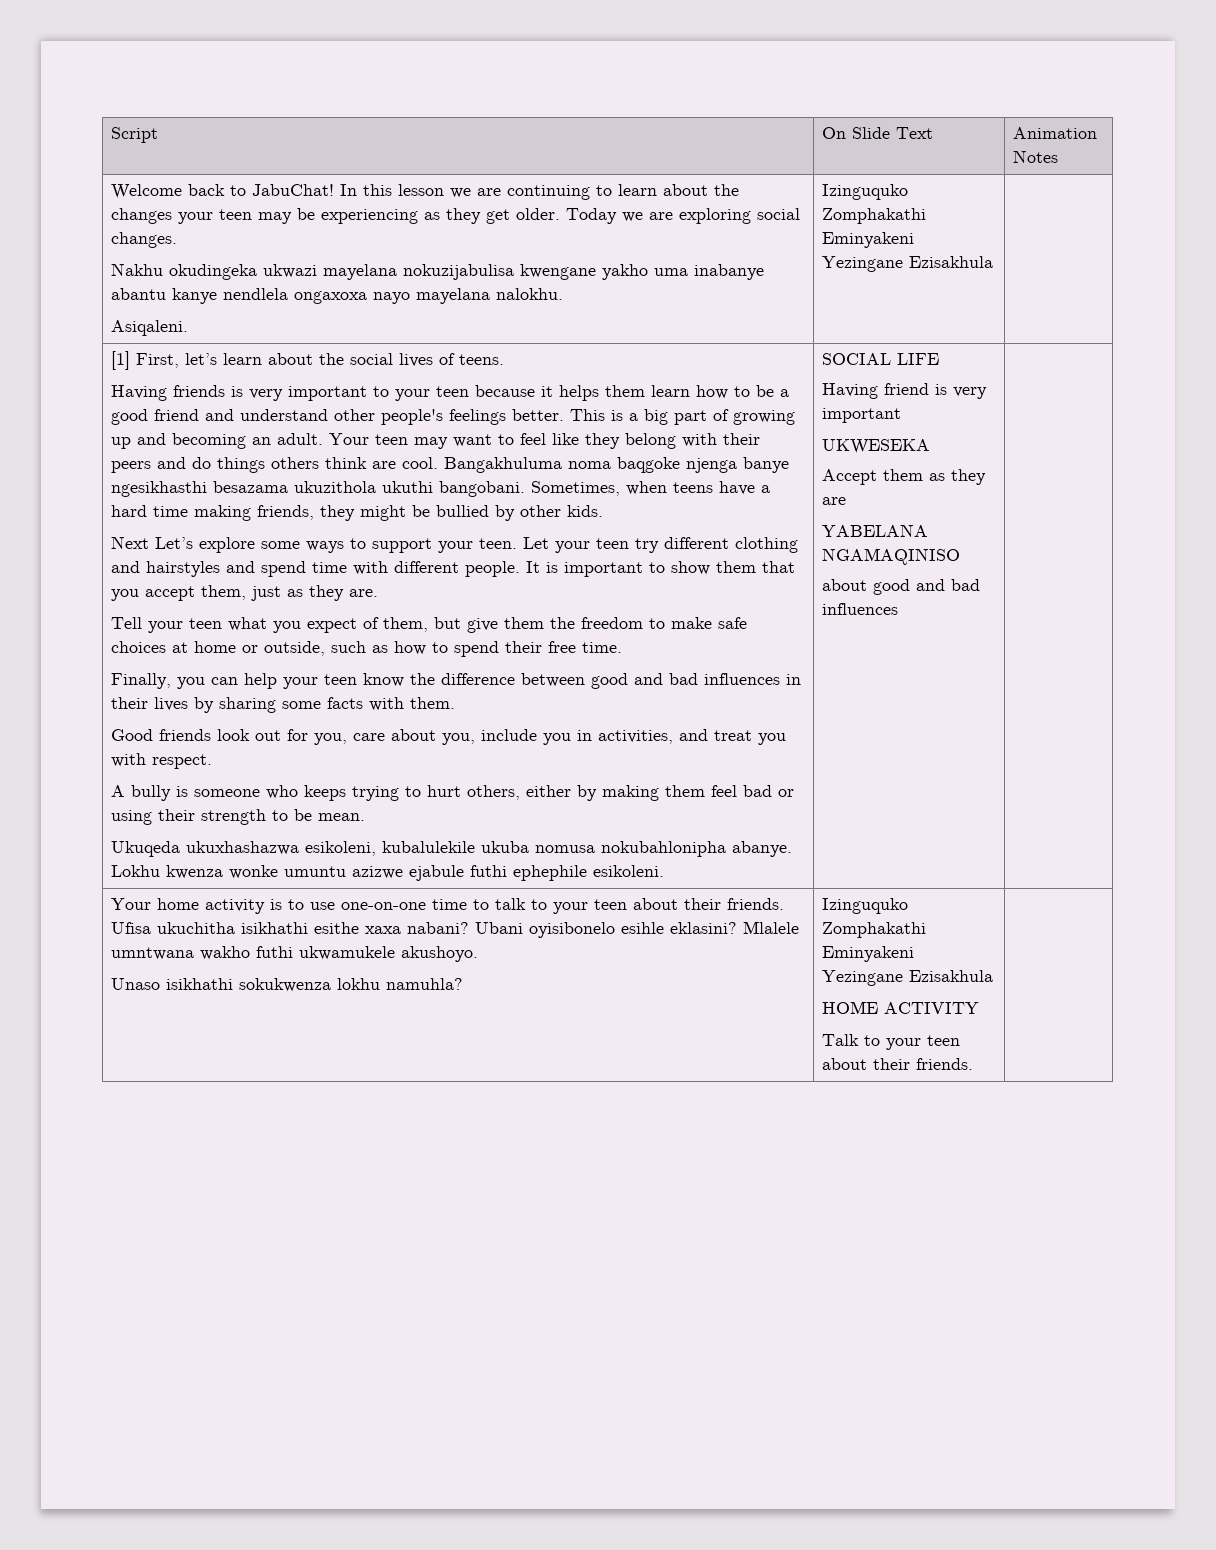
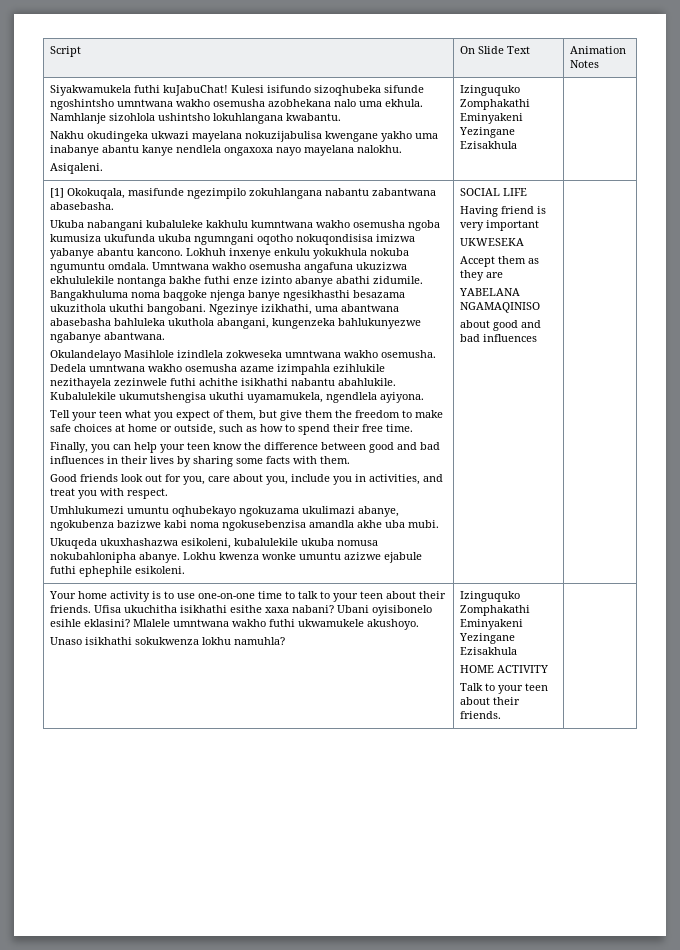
- Welcome back to JabuChat! In this lesson we are continuing to learn about the changes your teen may be experiencing as they get older. Today we are exploring social changes.
+ Siyakwamukela futhi kuJabuChat! Kulesi isifundo sizoqhubeka sifunde ngoshintsho umntwana wakho osemusha azobhekana nalo uma ekhula. Namhlanje sizohlola ushintsho lokuhlangana kwabantu.
- [1] First, let’s learn about the social lives of teens.
- Having friends is very important to your teen because it helps them learn how to be a good friend and understand other people's feelings better. This is a big part of growing up and becoming an adult. Your teen may want to feel like they belong with their peers and do things others think are cool.
+ [1] Okokuqala, masifunde ngezimpilo zokuhlangana nabantu zabantwana abasebasha.
+ Ukuba nabangani kubaluleke kakhulu kumntwana wakho osemusha ngoba kumusiza ukufunda ukuba ngumngani oqotho nokuqondisisa imizwa yabanye abantu kancono. Lokhuh inxenye enkulu yokukhula nokuba ngumuntu omdala. Umntwana wakho osemusha angafuna ukuzizwa ekhululekile nontanga bakhe futhi enze izinto abanye abathi zidumile.
- Sometimes, when teens have a hard time making friends, they might be bullied by other kids.
- Next Let’s explore some ways to support your teen. Let your teen try different clothing and hairstyles and spend time with different people. It is important to show them that you accept them, just as they are.
+ Ngezinye izikhathi, uma abantwana abasebasha bahluleka ukuthola abangani, kungenzeka bahlukunyezwe ngabanye abantwana.
+ Okulandelayo Masihlole izindlela zokweseka umntwana wakho osemusha. Dedela umntwana wakho osemusha azame izimpahla ezihlukile nezithayela zezinwele futhi achithe isikhathi nabantu abahlukile. Kubalulekile ukumutshengisa ukuthi uyamamukela, ngendlela ayiyona.
- A bully is someone who keeps trying to hurt others, either by making them feel bad or using their strength to be mean.
+ Umhlukumezi umuntu oqhubekayo ngokuzama ukulimazi abanye, ngokubenza bazizwe kabi noma ngokusebenzisa amandla akhe uba mubi.

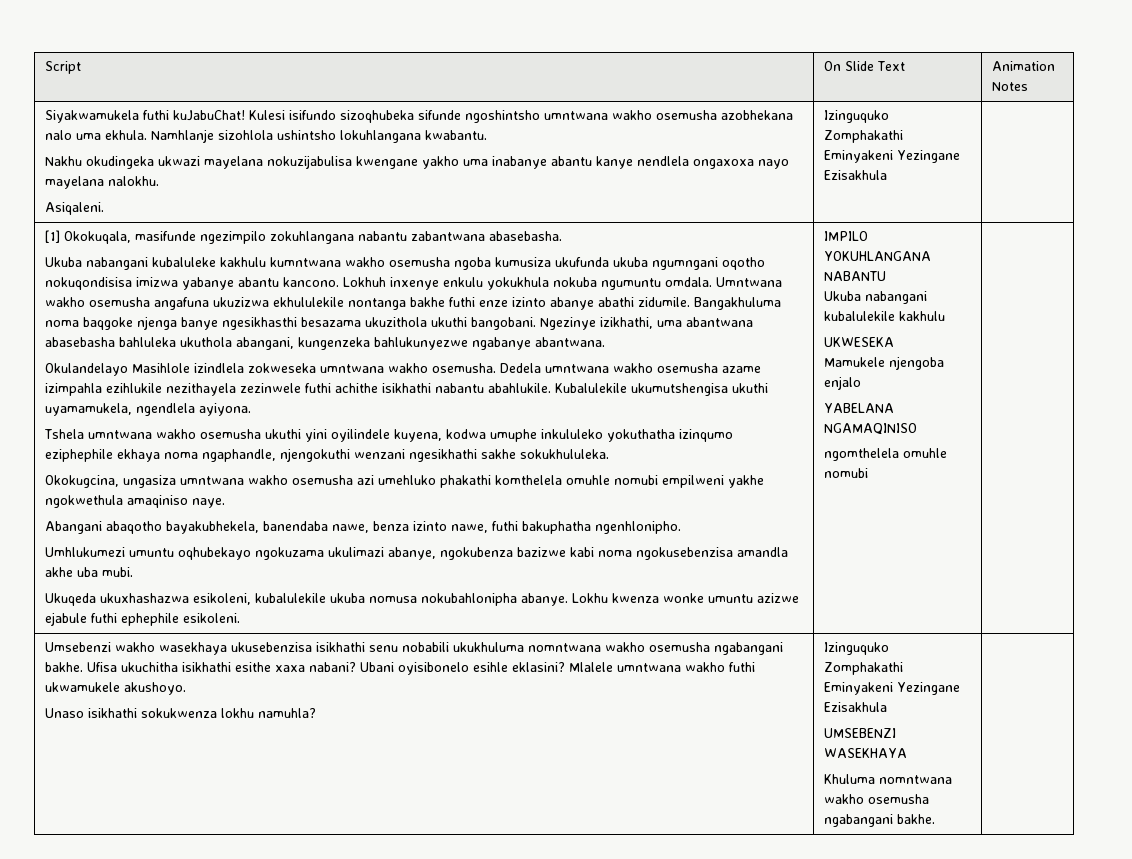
- Tell your teen what you expect of them, but give them the freedom to make safe choices at home or outside, such as how to spend their free time.
- Finally, you can help your teen know the difference between good and bad influences in their lives by sharing some facts with them.
- Good friends look out for you, care about you, include you in activities, and treat you with respect.
+ Tshela umntwana wakho osemusha ukuthi yini oyilindele kuyena, kodwa umuphe inkululeko yokuthatha izinqumo eziphephile ekhaya noma ngaphandle, njengokuthi wenzani ngesikhathi sakhe sokukhululeka.
+ Okokugcina, ungasiza umntwana wakho osemusha azi umehluko phakathi komthelela omuhle nomubi empilweni yakhe ngokwethula amaqiniso naye.
+ Abangani abaqotho bayakubhekela, banendaba nawe, benza izinto nawe, futhi bakuphatha ngenhlonipho.
- SOCIAL LIFE
- Having friend is very important
+ IMPILO YOKUHLANGANA NABANTU
+ Ukuba nabangani kubalulekile kakhulu
  UKWESEKA
- Accept them as they are
+ Mamukele njengoba enjalo
  YABELANA NGAMAQINISO
- about good and bad influences |
- Your home activity is to use one-on-one time to talk to your teen about their friends.
+ ngomthelela omuhle nomubi |
+ Umsebenzi wakho wasekhaya ukusebenzisa isikhathi senu nobabili ukukhuluma nomntwana wakho osemusha ngabangani bakhe.
- HOME ACTIVITY
- Talk to your teen about their friends.
+ UMSEBENZI WASEKHAYA
+ Khuluma nomntwana wakho osemusha ngabangani bakhe.

